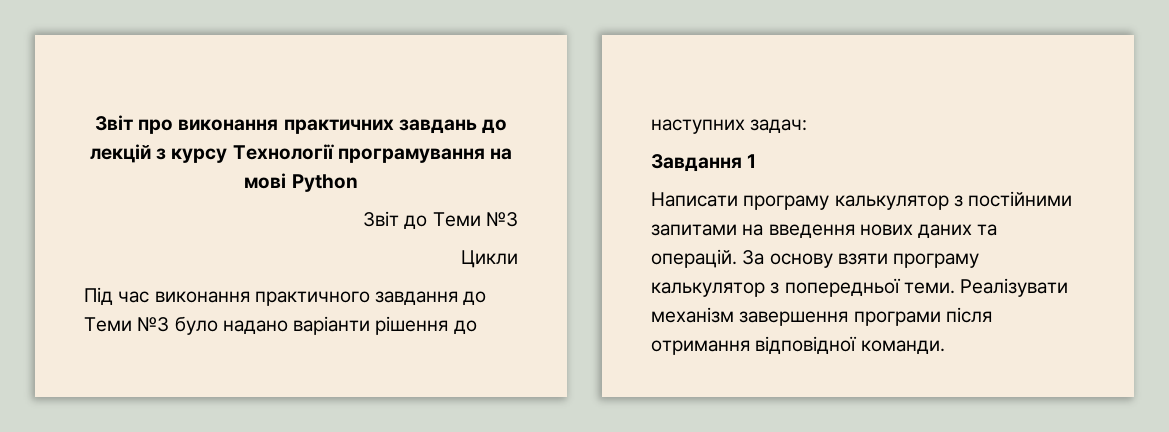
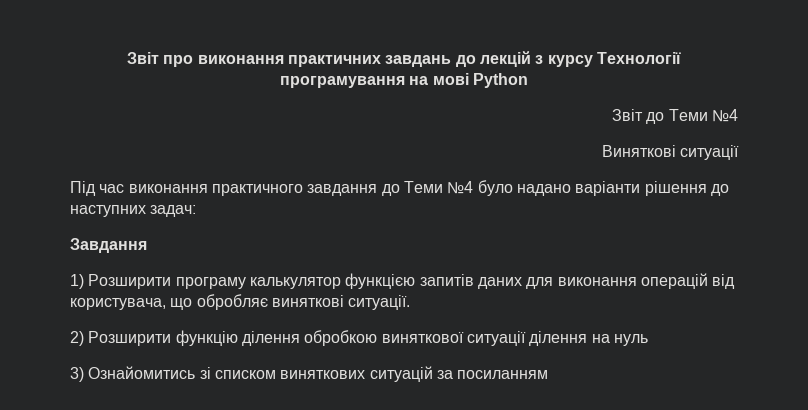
- Звіт до Теми №3
- Цикли
+ Звіт до Теми №4
+ Виняткові ситуації
- Під час виконання практичного завдання до Теми №3 було надано варіанти рішення до наступних задач:
+ Під час виконання практичного завдання до Теми №4 було надано варіанти рішення до наступних задач:
- Завдання 1
- Написати програму калькулятор з постійними запитами на введення нових даних та операцій. За основу взяти програму калькулятор з попередньої теми. Реалізувати механізм завершення програми після отримання відповідної команди.
+ Завдання
+ 1) Розширити програму калькулятор функцією запитів даних для виконання операцій від користувача, що обробляє виняткові ситуації.
+ 2) Розширити функцію ділення обробкою виняткової ситуації ділення на нуль
+ 3) Ознайомитись зі списком виняткових ситуацій за посиланням

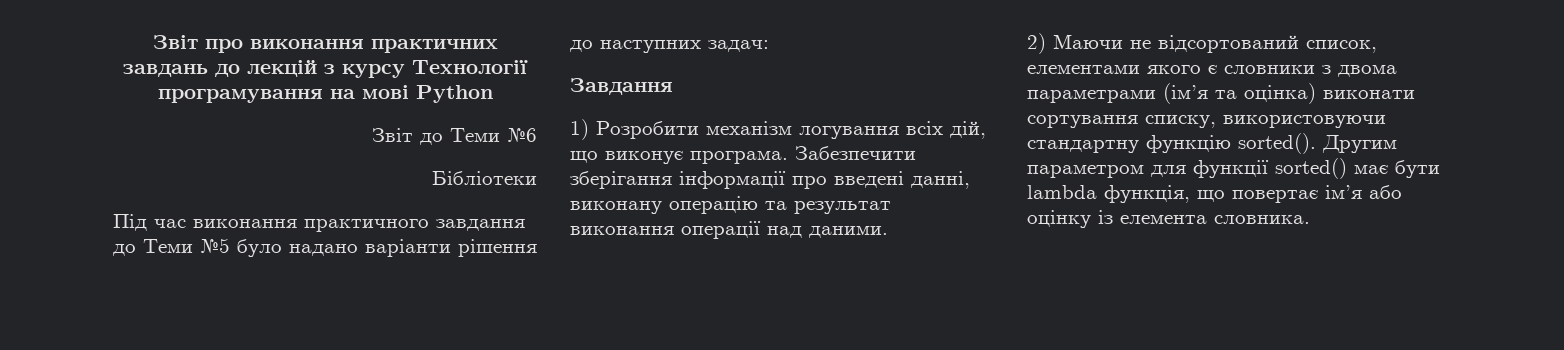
- Звіт до Теми №4
- Виняткові ситуації
+ Звіт до Теми №6
+ Бібліотеки
- Під час виконання практичного завдання до Теми №4 було надано варіанти рішення до наступних задач:
+ Під час виконання практичного завдання до Теми №5 було надано варіанти рішення до наступних задач:
- 1) Розширити програму калькулятор функцією запитів даних для виконання операцій від користувача, що обробляє виняткові ситуації.
- 2) Розширити функцію ділення обробкою виняткової ситуації ділення на нуль
- 3) Ознайомитись зі списком виняткових ситуацій за посиланням
+ 1) Розробити механізм логування всіх дій, що виконує програма. Забезпечити зберігання інформації про введені данні, виконану операцію та результат виконання операції над даними.
+ 2) Маючи не відсортований список, елементами якого є словники з двома параметрами (ім’я та оцінка) виконати сортування списку, використовуючи стандартну функцію sorted(). Другим параметром для функції sorted() має бути lambda функція, що повертає ім’я або оцінку із елемента словника.

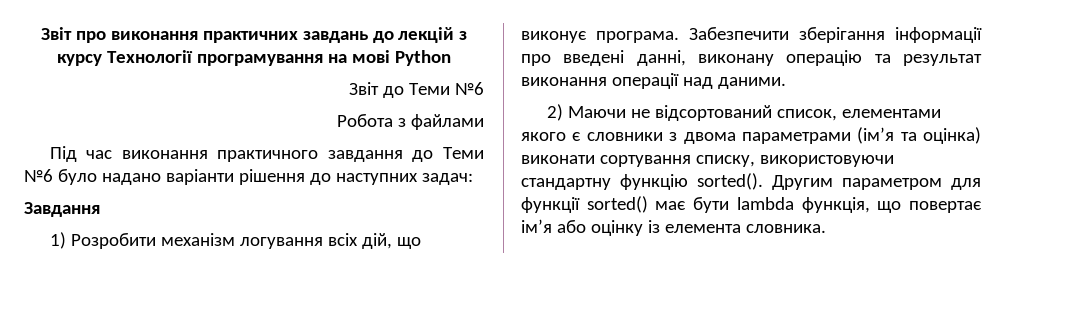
- Бібліотеки
+ Робота з файлами
- Під час виконання практичного завдання до Теми №5 було надано варіанти рішення до наступних задач:
+ Під час виконання практичного завдання до Теми №6 було надано варіанти рішення до наступних задач:

